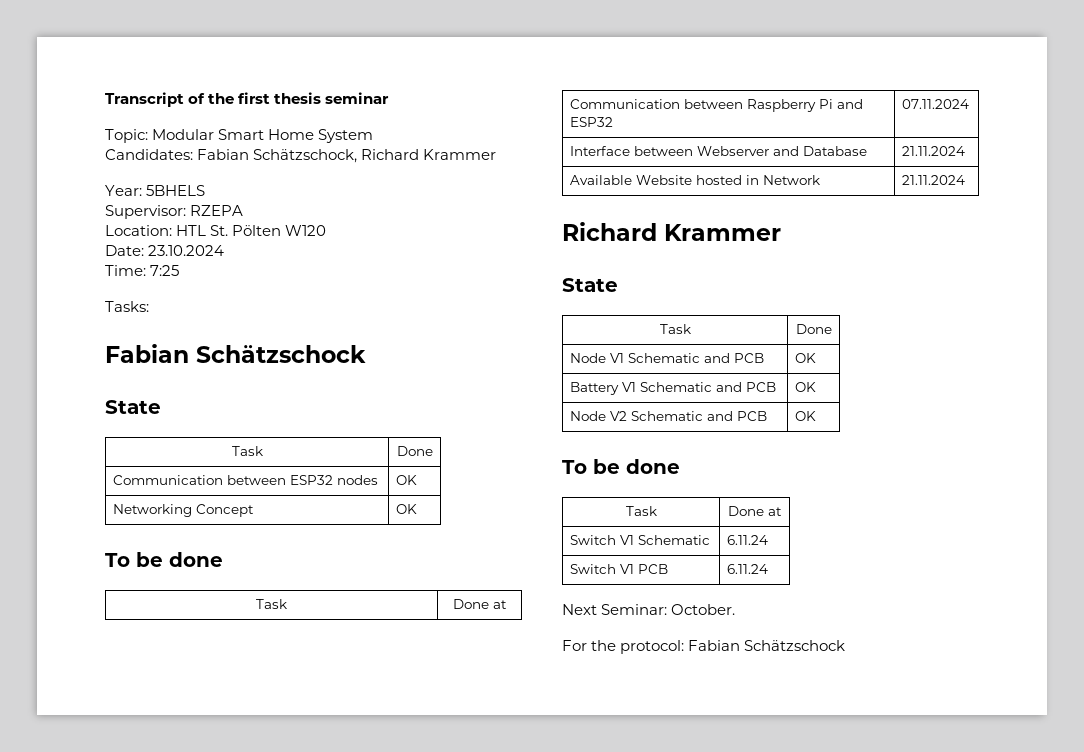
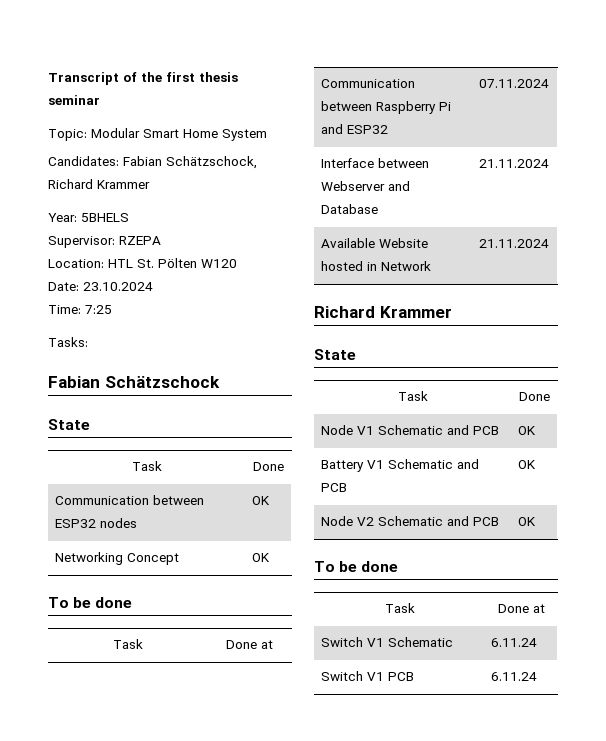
- Next Seminar: October.
- For the protocol: Fabian Schätzschock

